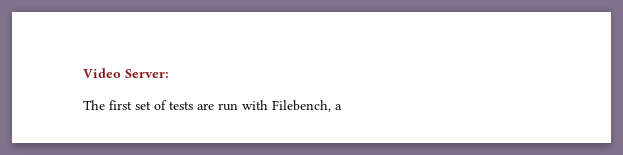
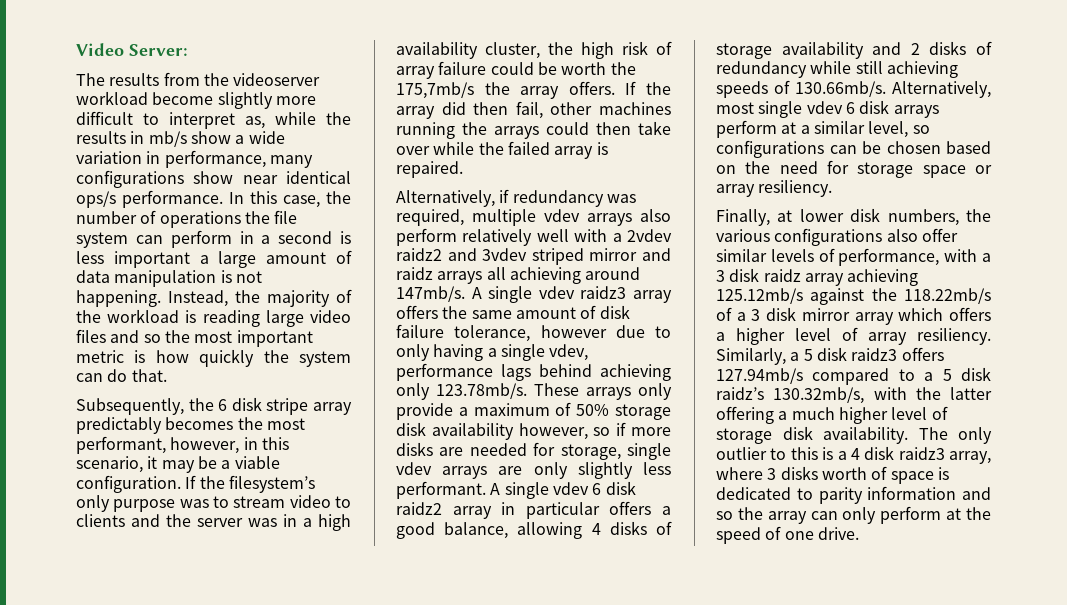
- The first set of tests are run with Filebench, a
+ The results from the videoserver workload become slightly more difficult to interpret as, while the results in mb/s show a wide variation in performance, many configurations show near identical ops/s performance. In this case, the number of operations the file system can perform in a second is less important a large amount of data manipulation is not happening. Instead, the majority of the workload is reading large video files and so the most important metric is how quickly the system can do that.
+ Subsequently, the 6 disk stripe array predictably becomes the most performant, however, in this scenario, it may be a viable configuration. If the filesystem’s only purpose was to stream video to clients and the server was in a high availability cluster, the high risk of array failure could be worth the 175,7mb/s the array offers. If the array did then fail, other machines running the arrays could then take over while the failed array is repaired.
+ Alternatively, if redundancy was required, multiple vdev arrays also perform relatively well with a 2vdev raidz2 and 3vdev striped mirror and raidz arrays all achieving around 147mb/s. A single vdev raidz3 array offers the same amount of disk failure tolerance, however due to only having a single vdev, performance lags behind achieving only 123.78mb/s. These arrays only provide a maximum of 50% storage disk availability however, so if more disks are needed for storage, single vdev arrays are only slightly less performant. A single vdev 6 disk raidz2 array in particular offers a good balance, allowing 4 disks of storage availability and 2 disks of redundancy while still achieving speeds of 130.66mb/s. Alternatively, most single vdev 6 disk arrays perform at a similar level, so configurations can be chosen based on the need for storage space or array resiliency.
+ Finally, at lower disk numbers, the various configurations also offer similar levels of performance, with a 3 disk raidz array achieving 125.12mb/s against the 118.22mb/s of a 3 disk mirror array which offers a higher level of array resiliency. Similarly, a 5 disk raidz3 offers 127.94mb/s compared to a 5 disk raidz’s 130.32mb/s, with the latter offering a much higher level of storage disk availability. The only outlier to this is a 4 disk raidz3 array, where 3 disks worth of space is dedicated to parity information and so the array can only perform at the speed of one drive.

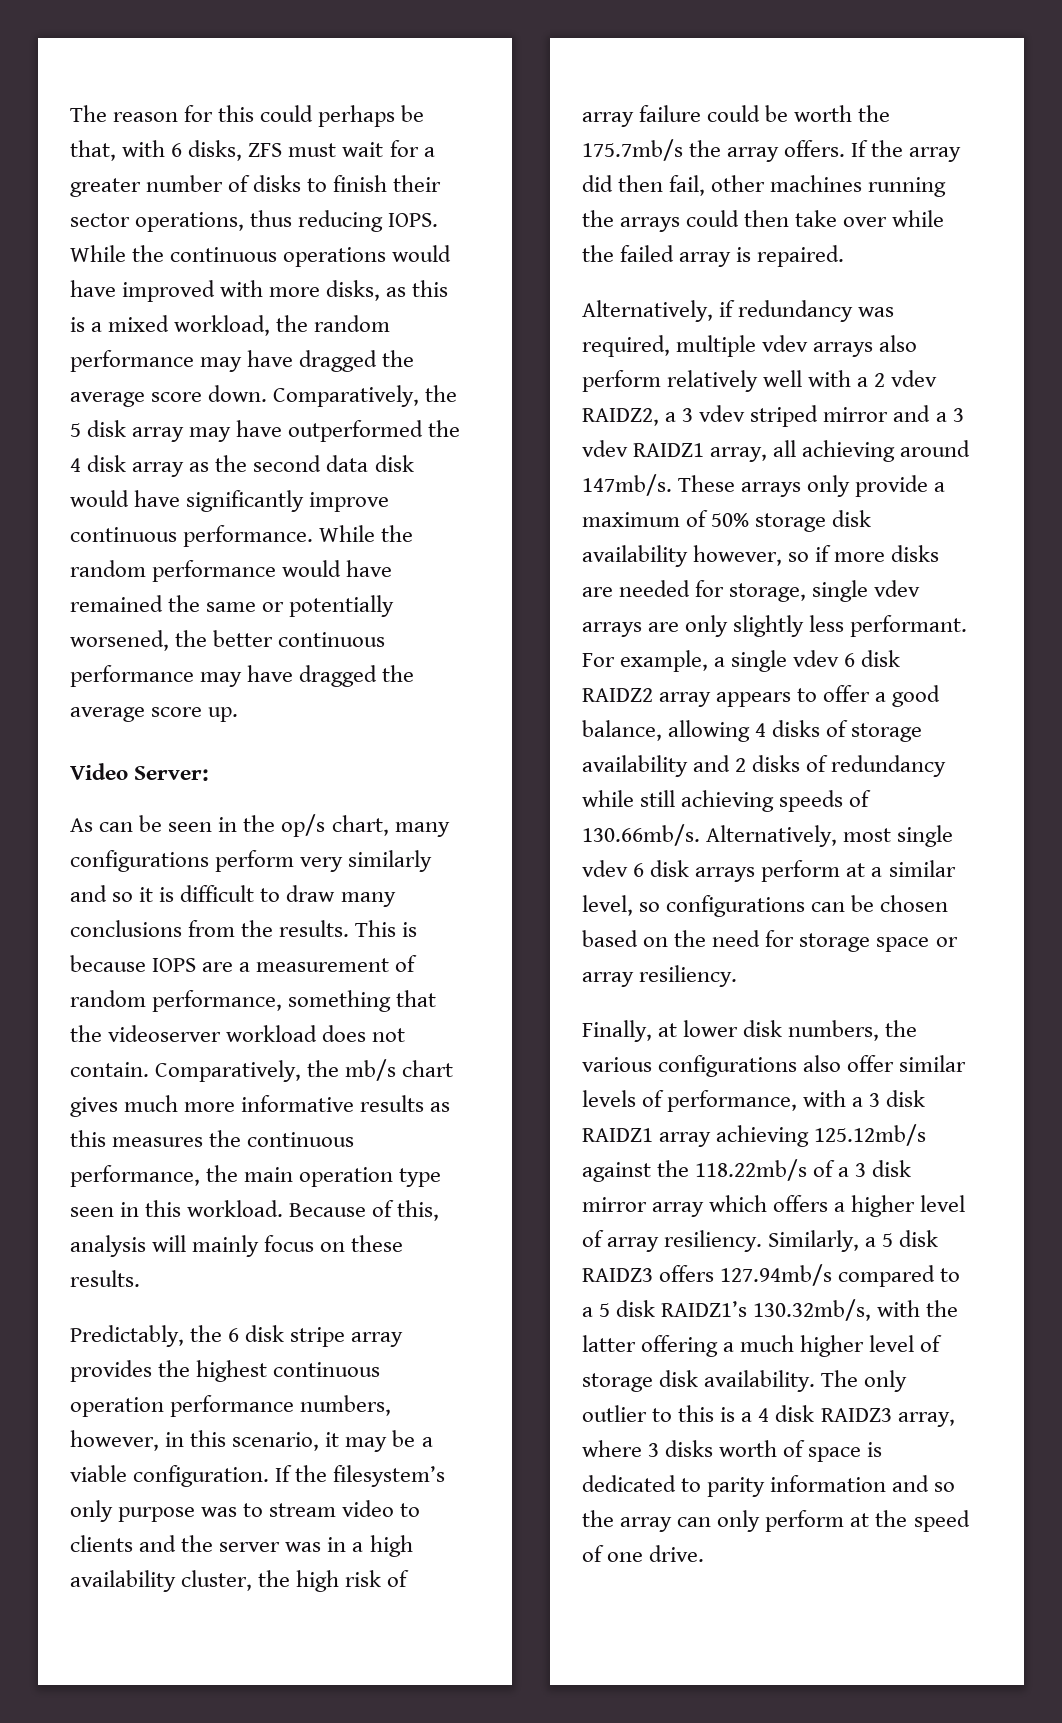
+ The reason for this could perhaps be that, with 6 disks, ZFS must wait for a greater number of disks to finish their sector operations, thus reducing IOPS. While the continuous operations would have improved with more disks, as this is a mixed workload, the random performance may have dragged the average score down. Comparatively, the 5 disk array may have outperformed the 4 disk array as the second data disk would have significantly improve continuous performance. While the random performance would have remained the same or potentially worsened, the better continuous performance may have dragged the average score up.
  Video Server:
- The results from the videoserver workload become slightly more difficult to interpret as, while the results in mb/s show a wide variation in performance, many configurations show near identical ops/s performance. In this case, the number of operations the file system can perform in a second is less important a large amount of data manipulation is not happening. Instead, the majority of the workload is reading large video files and so the most important metric is how quickly the system can do that.
- Subsequently, the 6 disk stripe array predictably becomes the most performant, however, in this scenario, it may be a viable configuration.
+ As can be seen in the op/s chart, many configurations perform very similarly and so it is difficult to draw many conclusions from the results. This is because IOPS are a measurement of random performance, something that the videoserver workload does not contain. Comparatively, the mb/s chart gives much more informative results as this measures the continuous performance, the main operation type seen in this workload. Because of this, analysis will mainly focus on these results.
+ Predictably, the 6 disk stripe array provides the highest continuous operation performance numbers, however, in this scenario, it may be a viable configuration.
- If the filesystem’s only purpose was to stream video to clients and the server was in a high availability cluster, the high risk of array failure could be worth the 175,7mb/s the array offers.
+ If the filesystem’s only purpose was to stream video to clients and the server was in a high availability cluster, the high risk of array failure could be worth the 175.7mb/s the array offers.
- Alternatively, if redundancy was required, multiple vdev arrays also perform relatively well with a 2vdev raidz2 and 3vdev striped mirror and raidz arrays all achieving around 147mb/s. A single vdev raidz3 array offers the same amount of disk failure tolerance, however due to only having a single vdev, performance lags behind achieving only 123.78mb/s. These arrays only provide a maximum of 50% storage disk availability however, so if more disks are needed for storage, single vdev arrays are only slightly less performant.
+ Alternatively, if redundancy was required, multiple vdev arrays also perform relatively well with a 2 vdev RAIDZ2, a 3 vdev striped mirror and a 3 vdev RAIDZ1 array, all achieving around 147mb/s. These arrays only provide a maximum of 50% storage disk availability however, so if more disks are needed for storage, single vdev arrays are only slightly less performant.
- A single vdev 6 disk raidz2 array in particular offers a good balance, allowing 4 disks of storage availability and 2 disks of redundancy while still achieving speeds of 130.66mb/s. Alternatively, most single vdev 6 disk arrays perform at a similar level, so configurations can be chosen based on the need for storage space or array resiliency.
+ For example, a single vdev 6 disk RAIDZ2 array appears to offer a good balance, allowing 4 disks of storage availability and 2 disks of redundancy while still achieving speeds of 130.66mb/s. Alternatively, most single vdev 6 disk arrays perform at a similar level, so configurations can be chosen based on the need for storage space or array resiliency.
- Finally, at lower disk numbers, the various configurations also offer similar levels of performance, with a 3 disk raidz array achieving 125.12mb/s against the 118.22mb/s of a 3 disk mirror array which offers a higher level of array resiliency.
+ Finally, at lower disk numbers, the various configurations also offer similar levels of performance, with a 3 disk RAIDZ1 array achieving 125.12mb/s against the 118.22mb/s of a 3 disk mirror array which offers a higher level of array resiliency.
- Similarly, a 5 disk raidz3 offers 127.94mb/s compared to a 5 disk raidz’s 130.32mb/s, with the latter offering a much higher level of storage disk availability.
+ Similarly, a 5 disk RAIDZ3 offers 127.94mb/s compared to a 5 disk RAIDZ1’s 130.32mb/s, with the latter offering a much higher level of storage disk availability.
- The only outlier to this is a 4 disk raidz3 array, where 3 disks worth of space is dedicated to parity information and so the array can only perform at the speed of one drive.
+ The only outlier to this is a 4 disk RAIDZ3 array, where 3 disks worth of space is dedicated to parity information and so the array can only perform at the speed of one drive.

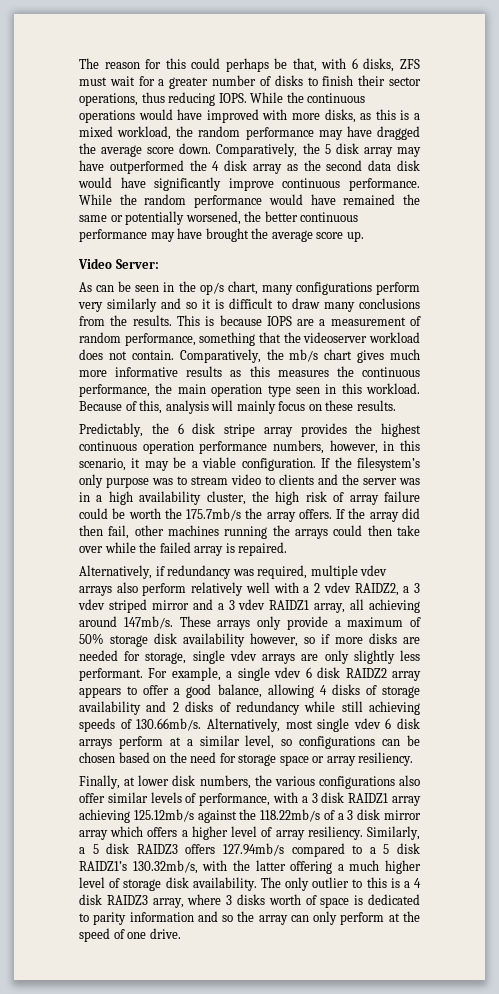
- While the random performance would have remained the same or potentially worsened, the better continuous performance may have dragged the average score up.
+ While the random performance would have remained the same or potentially worsened, the better continuous performance may have brought the average score up.

